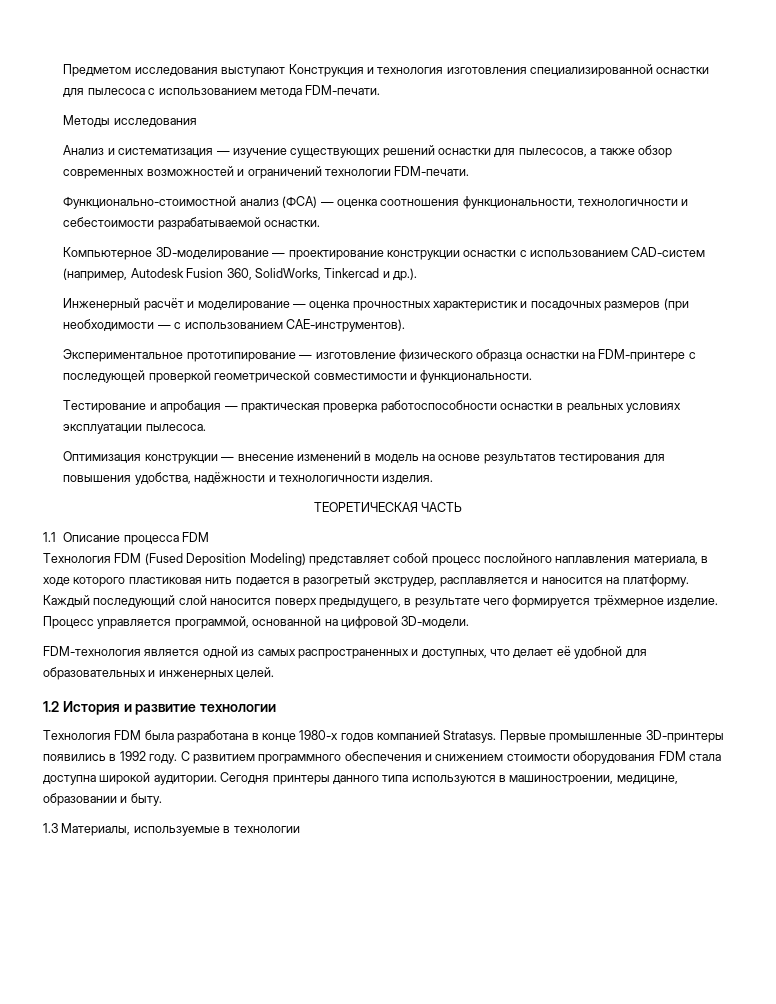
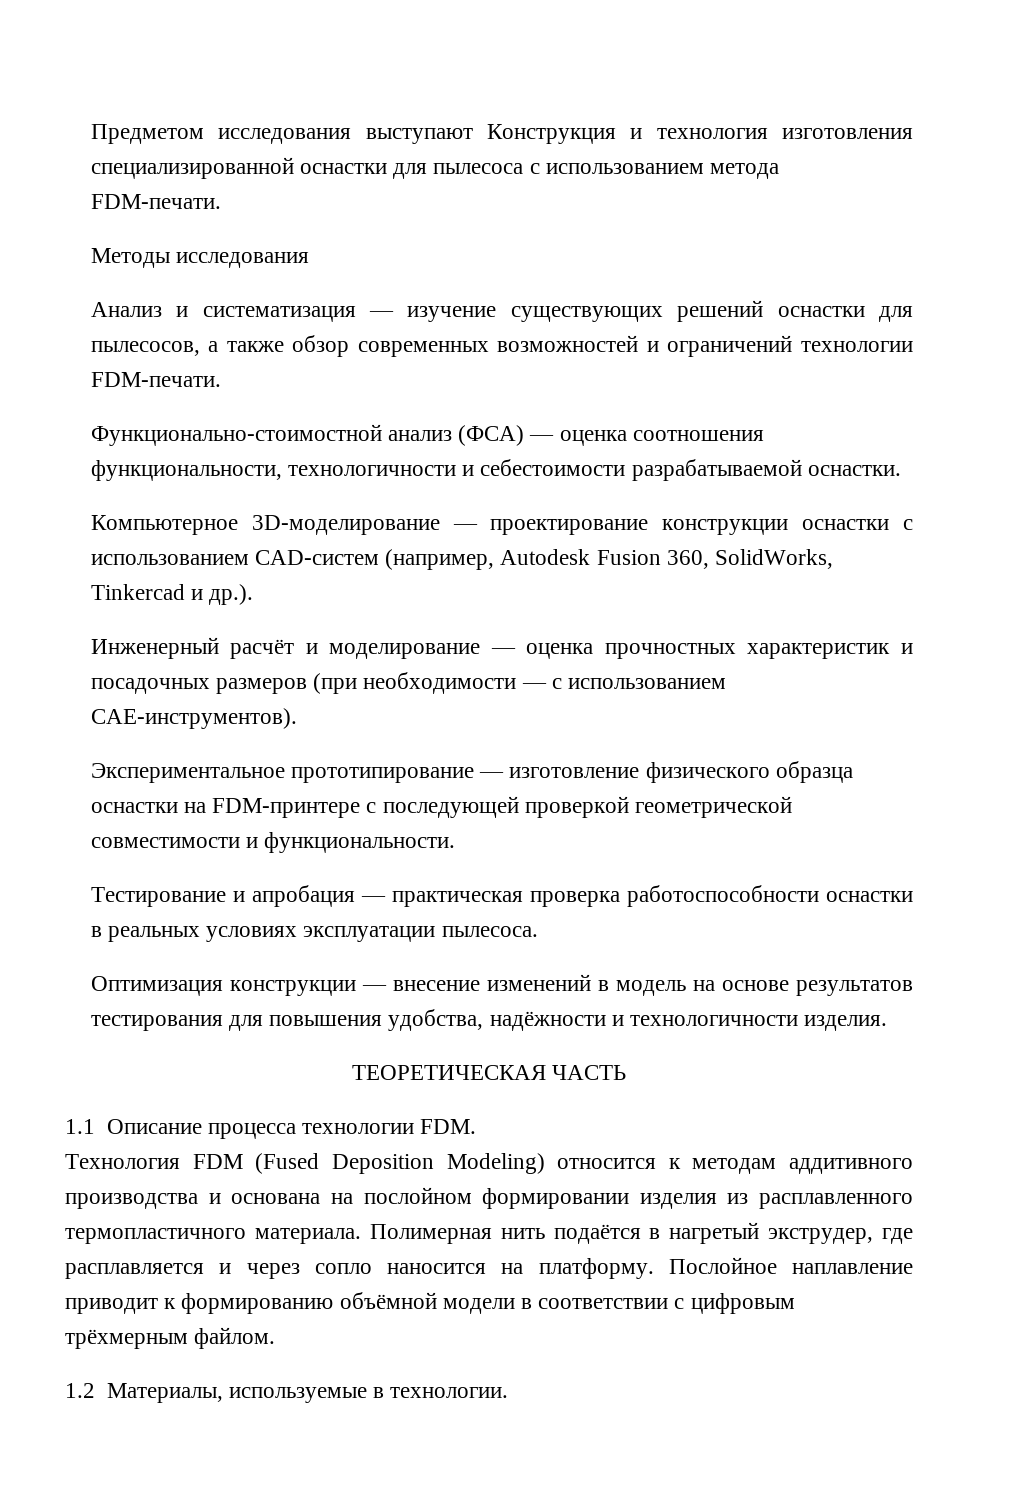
- 1.1 Описание процесса FDM
+ 1.1 Описание процесса технологии FDM.
- Технология FDM (Fused Deposition Modeling) представляет собой процесс послойного наплавления материала, в ходе которого пластиковая нить подается в разогретый экструдер, расплавляется и наносится на платформу. Каждый последующий слой наносится поверх предыдущего, в результате чего формируется трёхмерное изделие. Процесс управляется программой, основанной на цифровой 3D-модели.
- FDM-технология является одной из самых распространенных и доступных, что делает её удобной для образовательных и инженерных целей.
- 1.2 История и развитие технологии
- Технология FDM была разработана в конце 1980-х годов компанией Stratasys. Первые промышленные 3D-принтеры появились в 1992 году. С развитием программного обеспечения и снижением стоимости оборудования FDM стала доступна широкой аудитории. Сегодня принтеры данного типа используются в машиностроении, медицине, образовании и быту.
- 1.3 Материалы, используемые в технологии
+ Технология FDM (Fused Deposition Modeling) относится к методам аддитивного производства и основана на послойном формировании изделия из расплавленного термопластичного материала. Полимерная нить подаётся в нагретый экструдер, где расплавляется и через сопло наносится на платформу. Послойное наплавление приводит к формированию объёмной модели в соответствии с цифровым трёхмерным файлом.
+ 1.2 Материалы, используемые в технологии.

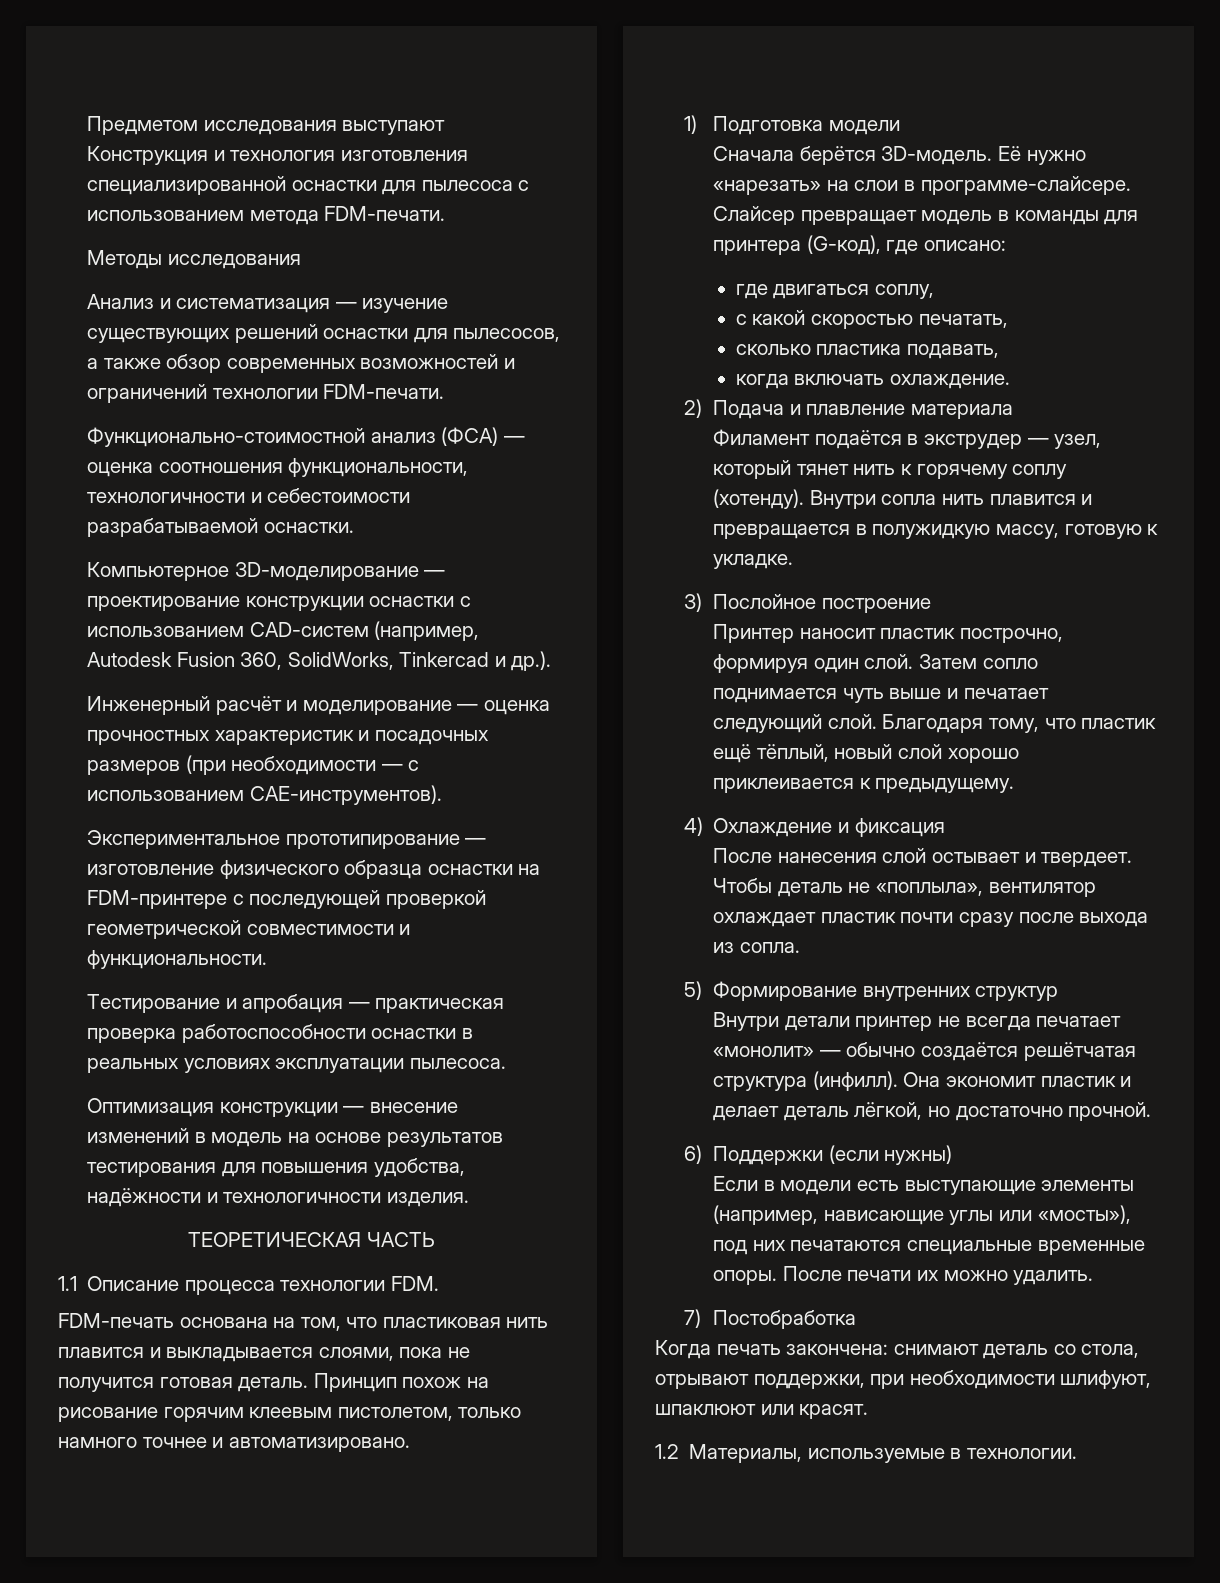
- Технология FDM (Fused Deposition Modeling) относится к методам аддитивного производства и основана на послойном формировании изделия из расплавленного термопластичного материала. Полимерная нить подаётся в нагретый экструдер, где расплавляется и через сопло наносится на платформу. Послойное наплавление приводит к формированию объёмной модели в соответствии с цифровым трёхмерным файлом.
+ FDM-печать основана на том, что пластиковая нить плавится и выкладывается слоями, пока не получится готовая деталь. Принцип похож на рисование горячим клеевым пистолетом, только намного точнее и автоматизировано.
+ 1) Подготовка модели
+ Сначала берётся 3D-модель. Её нужно «нарезать» на слои в программе-слайсере. Слайсер превращает модель в команды для принтера (G-код), где описано:
+ где двигаться соплу,
+ с какой скоростью печатать,
+ сколько пластика подавать,
+ когда включать охлаждение.
+ 2) Подача и плавление материала
+ Филамент подаётся в экструдер — узел, который тянет нить к горячему соплу (хотенду). Внутри сопла нить плавится и превращается в полужидкую массу, готовую к укладке.
+ 3) Послойное построение
+ Принтер наносит пластик построчно, формируя один слой. Затем сопло поднимается чуть выше и печатает следующий слой. Благодаря тому, что пластик ещё тёплый, новый слой хорошо приклеивается к предыдущему.
+ 4) Охлаждение и фиксация
+ После нанесения слой остывает и твердеет. Чтобы деталь не «поплыла», вентилятор охлаждает пластик почти сразу после выхода из сопла.
+ 5) Формирование внутренних структур
+ Внутри детали принтер не всегда печатает «монолит» — обычно создаётся решётчатая структура (инфилл). Она экономит пластик и делает деталь лёгкой, но достаточно прочной.
+ 6) Поддержки (если нужны)
+ Еcли в модели есть выступающие элементы (например, нависающие углы или «мосты»), под них печатаются специальные временные опоры. После печати их можно удалить.
+ 7) Постобработка
+ Когда печать закончена: снимают деталь со стола, отрывают поддержки, при необходимости шлифуют, шпаклюют или красят.

